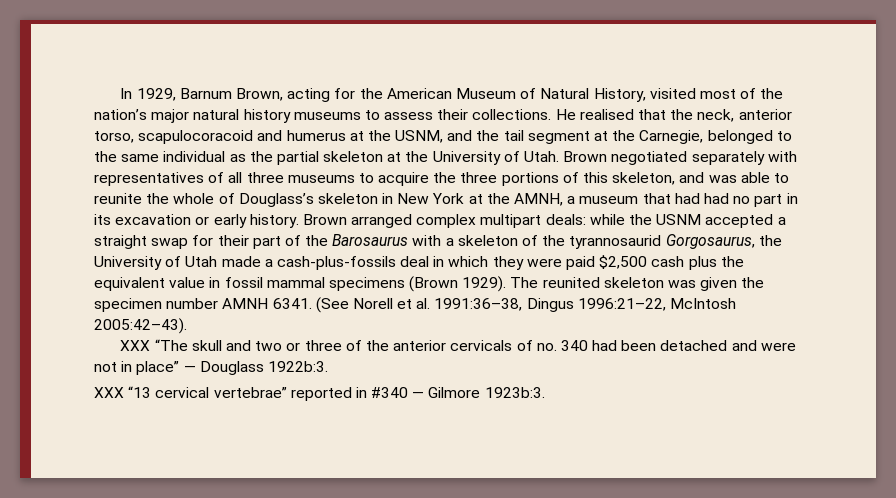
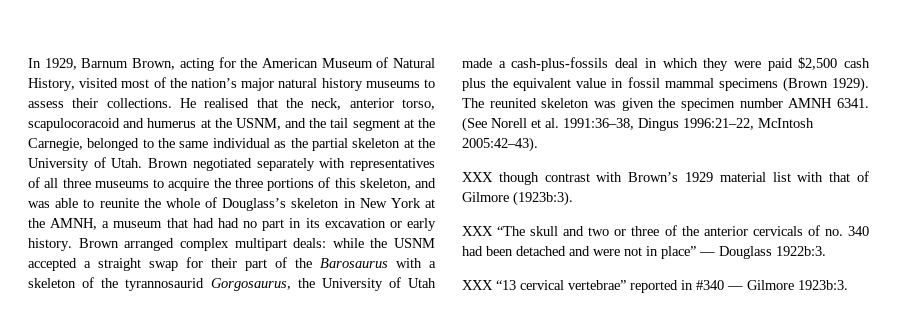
+ XXX though contrast with Brown’s 1929 material list with that of Gilmore (1923b:3).

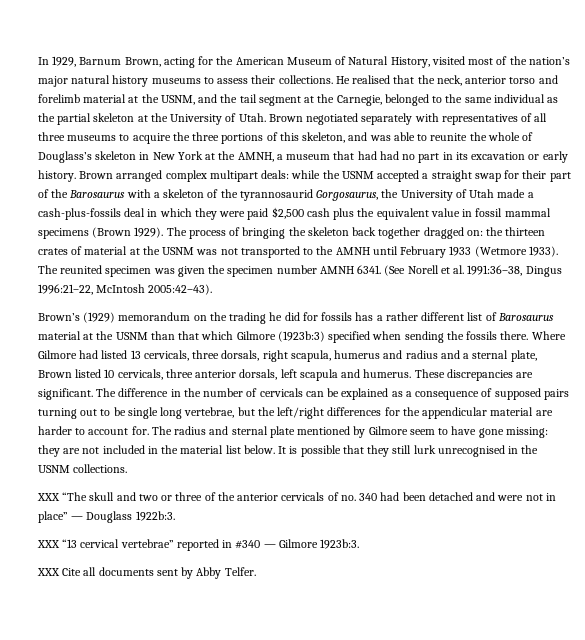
- He realised that the neck, anterior torso, scapulocoracoid and humerus at the USNM, and the tail segment at the Carnegie, belonged to the same individual as the partial skeleton at the University of Utah.
+ He realised that the neck, anterior torso and forelimb material at the USNM, and the tail segment at the Carnegie, belonged to the same individual as the partial skeleton at the University of Utah.
- The reunited skeleton was given the specimen number AMNH 6341.
+ The process of bringing the skeleton back together dragged on: the thirteen crates of material at the USNM was not transported to the AMNH until February 1933 (Wetmore 1933). The reunited specimen was given the specimen number AMNH 6341.
- XXX though contrast with Brown’s 1929 material list with that of Gilmore (1923b:3).
+ Brown’s (1929) memorandum on the trading he did for fossils has a rather different list of Barosaurus material at the USNM than that which Gilmore (1923b:3) specified when sending the fossils there. Where Gilmore had listed 13 cervicals, three dorsals, right scapula, humerus and radius and a sternal plate, Brown listed 10 cervicals, three anterior dorsals, left scapula and humerus. These discrepancies are significant. The difference in the number of cervicals can be explained as a consequence of supposed pairs turning out to be single long vertebrae, but the left/right differences for the appendicular material are harder to account for. The radius and sternal plate mentioned by Gilmore seem to have gone missing: they are not included in the material list below. It is possible that they still lurk unrecognised in the USNM collections.
+ XXX Cite all documents sent by Abby Telfer.

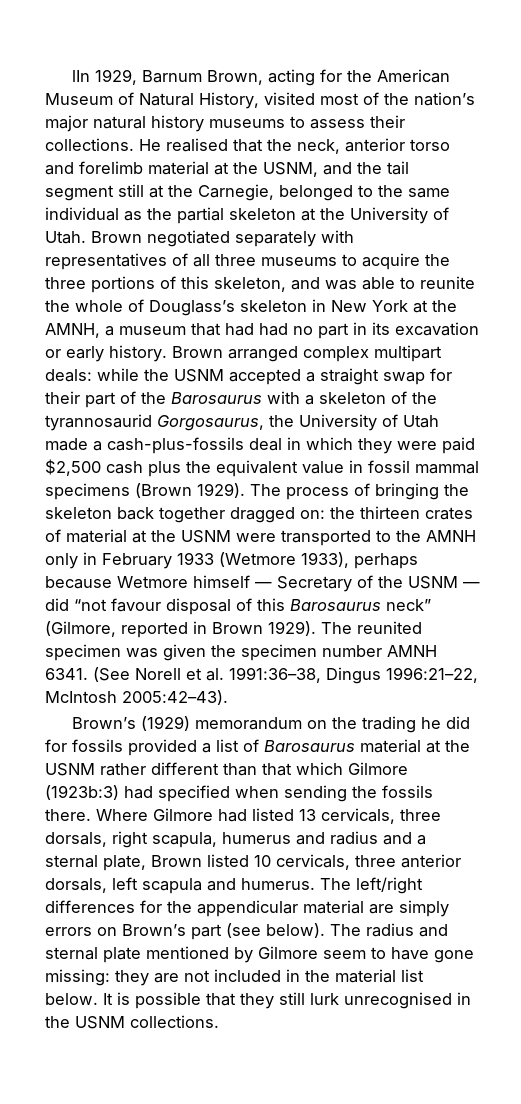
- In 1929, Barnum Brown, acting for the American Museum of Natural History, visited most of the nation’s major natural history museums to assess their collections.
+ lIn 1929, Barnum Brown, acting for the American Museum of Natural History, visited most of the nation’s major natural history museums to assess their collections.
- He realised that the neck, anterior torso and forelimb material at the USNM, and the tail segment at the Carnegie, belonged to the same individual as the partial skeleton at the University of Utah.
+ He realised that the neck, anterior torso and forelimb material at the USNM, and the tail segment still at the Carnegie, belonged to the same individual as the partial skeleton at the University of Utah.
- The process of bringing the skeleton back together dragged on: the thirteen crates of material at the USNM was not transported to the AMNH until February 1933 (Wetmore 1933).
+ The process of bringing the skeleton back together dragged on: the thirteen crates of material at the USNM were transported to the AMNH only in February 1933 (Wetmore 1933), perhaps because Wetmore himself — Secretary of the USNM — did “not favour disposal of this Barosaurus neck” (Gilmore, reported in Brown 1929).
- Brown’s (1929) memorandum on the trading he did for fossils has a rather different list of Barosaurus material at the USNM than that which Gilmore (1923b:3) specified when sending the fossils there.
+ Brown’s (1929) memorandum on the trading he did for fossils provided a list of Barosaurus material at the USNM rather different than that which Gilmore (1923b:3) had specified when sending the fossils there.
- These discrepancies are significant. The difference in the number of cervicals can be explained as a consequence of supposed pairs turning out to be single long vertebrae, but the left/right differences for the appendicular material are harder to account for.
+ The left/right differences for the appendicular material are simply errors on Brown’s part (see below).
- XXX “The skull and two or three of the anterior cervicals of no. 340 had been detached and were not in place” — Douglass 1922b:3.
- XXX “13 cervical vertebrae” reported in #340 — Gilmore 1923b:3.
- XXX Cite all documents sent by Abby Telfer.

